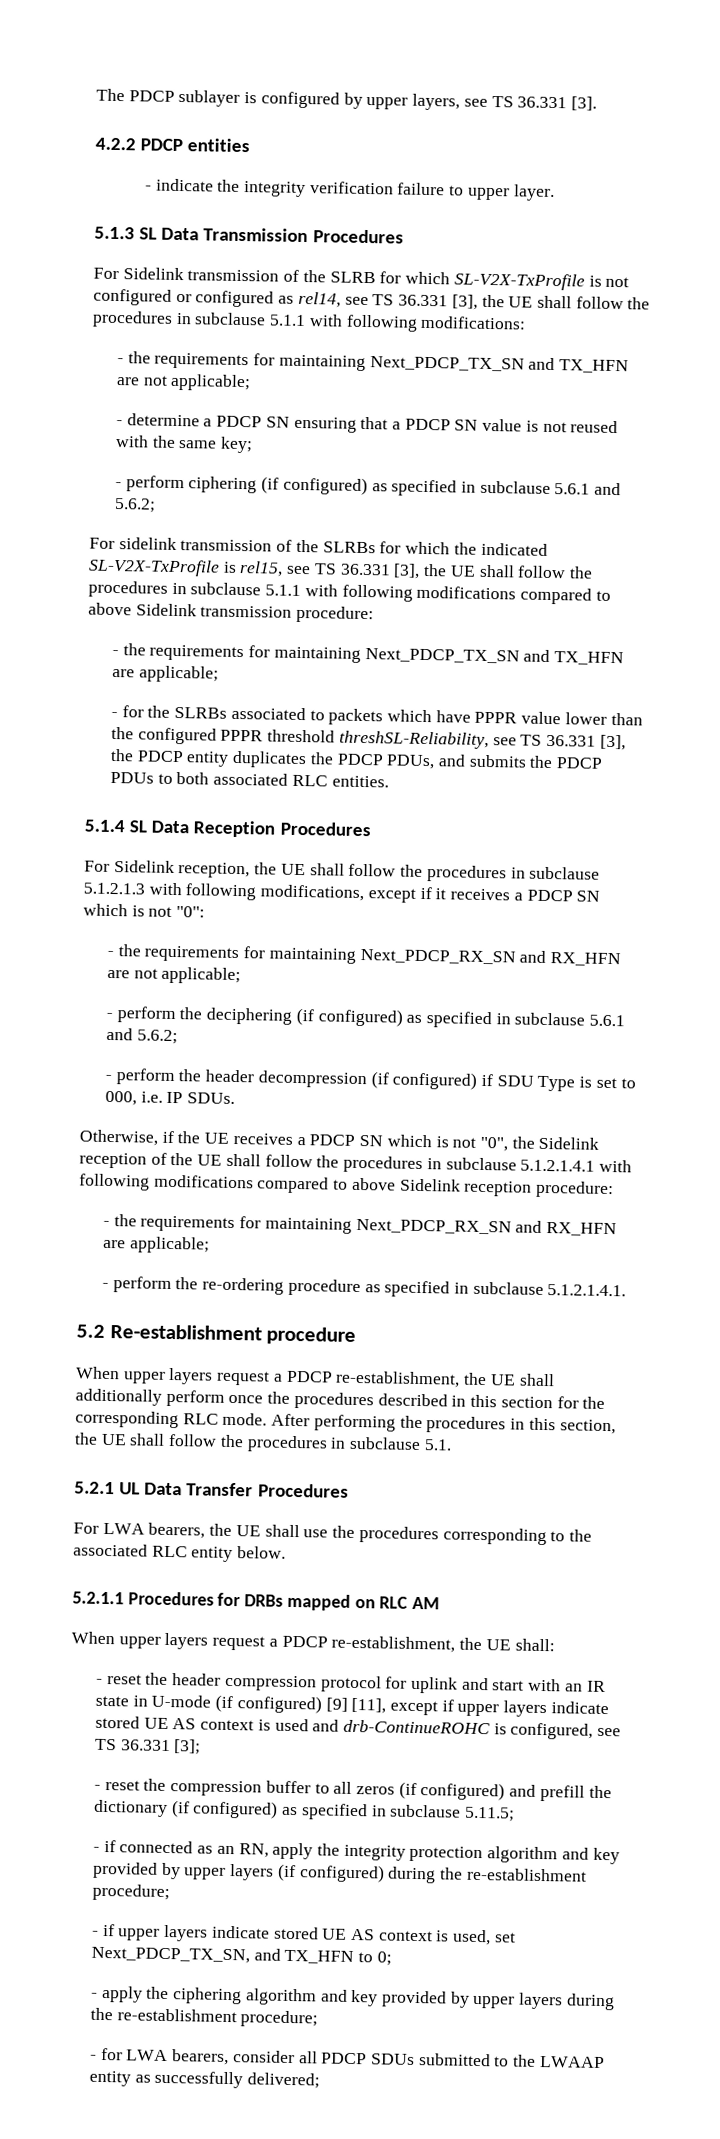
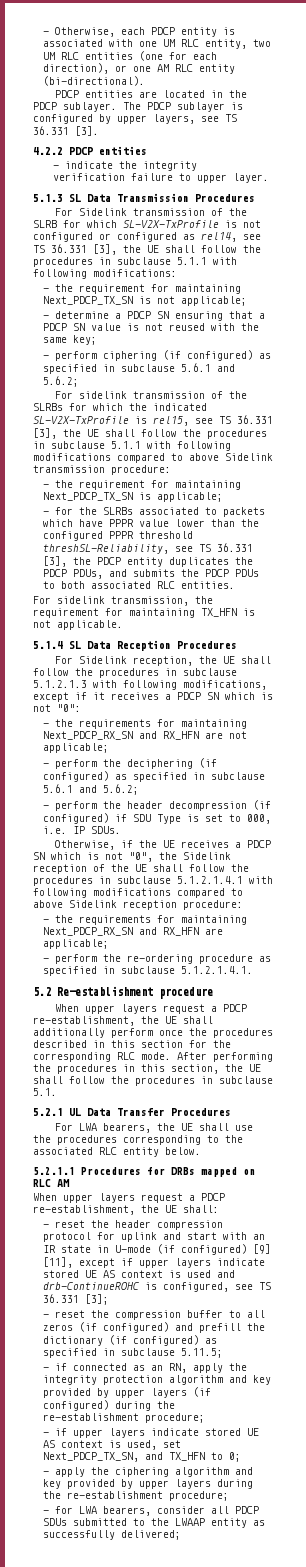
+ - Otherwise, each PDCP entity is associated with one UM RLC entity, two UM RLC entities (one for each direction), or one AM RLC entity (bi-directional).
+ PDCP entities are located in the PDCP sublayer.
- - the requirements for maintaining Next_PDCP_TX_SN and TX_HFN are not applicable;
+ - the requirement for maintaining Next_PDCP_TX_SN is not applicable;
- - the requirements for maintaining Next_PDCP_TX_SN and TX_HFN are applicable;
+ - the requirement for maintaining Next_PDCP_TX_SN is applicable;
+ For sidelink transmission, the requirement for maintaining TX_HFN is not applicable.

